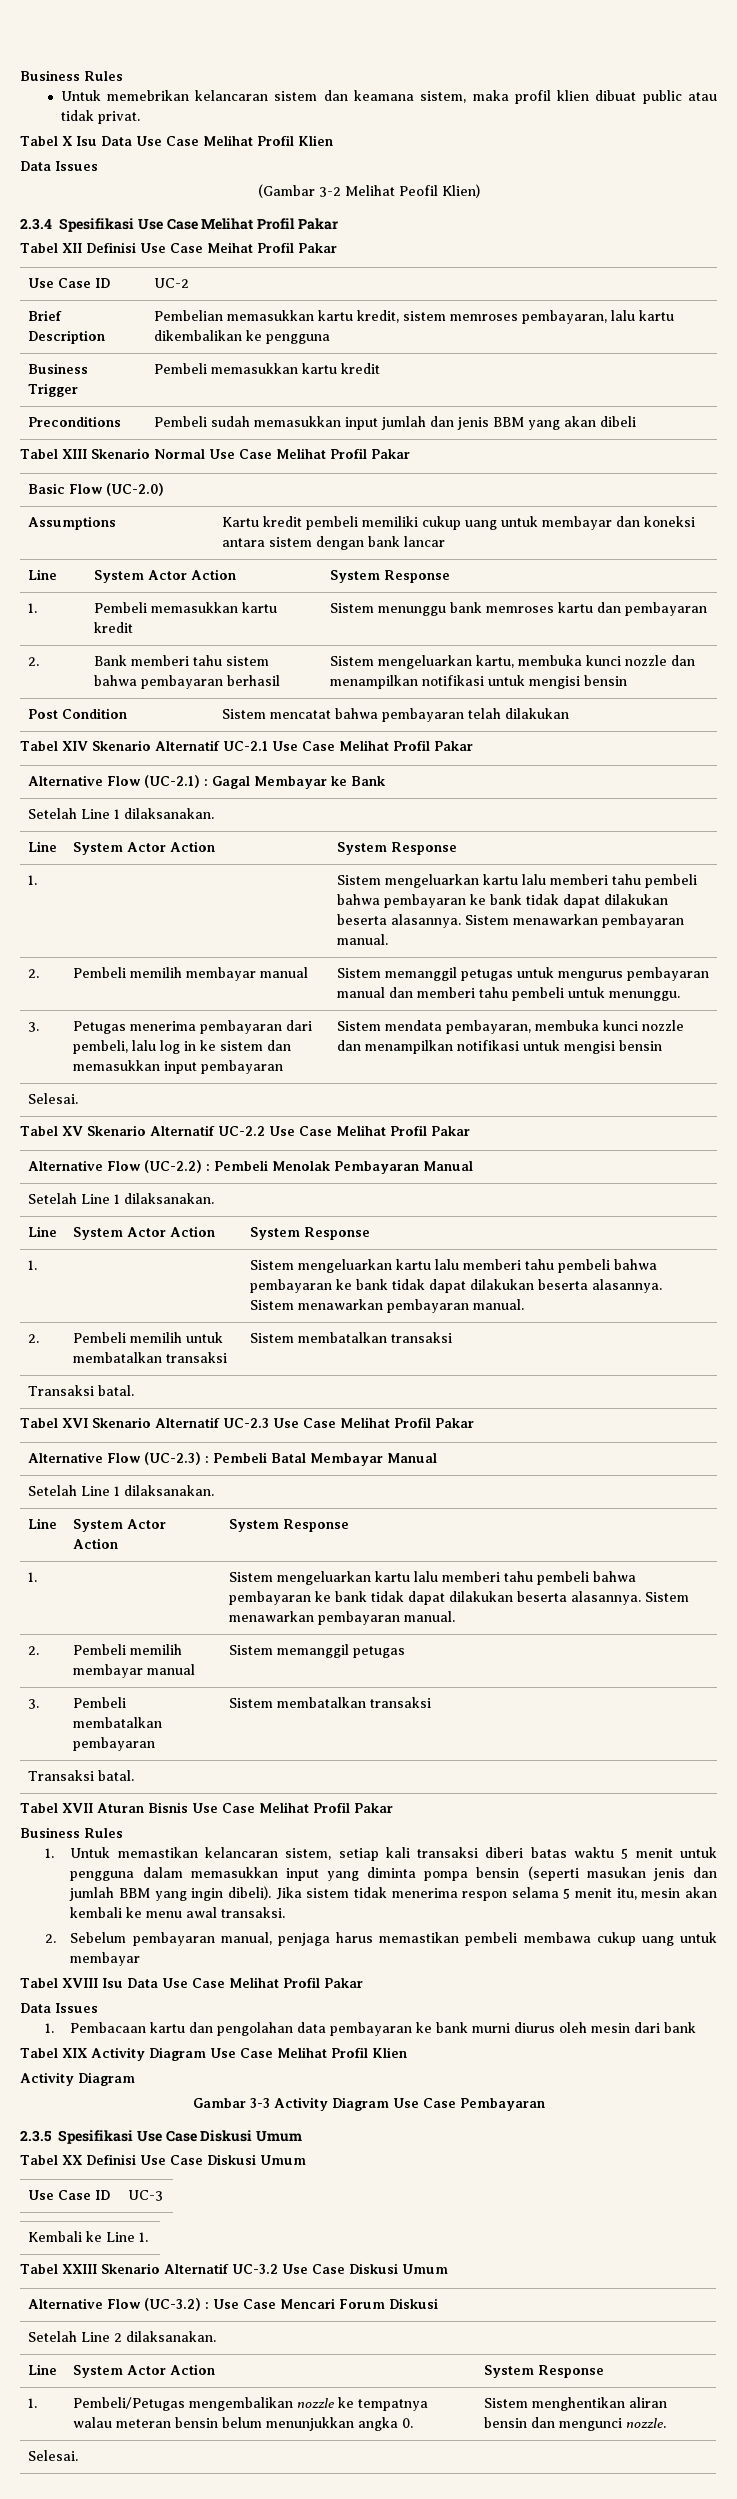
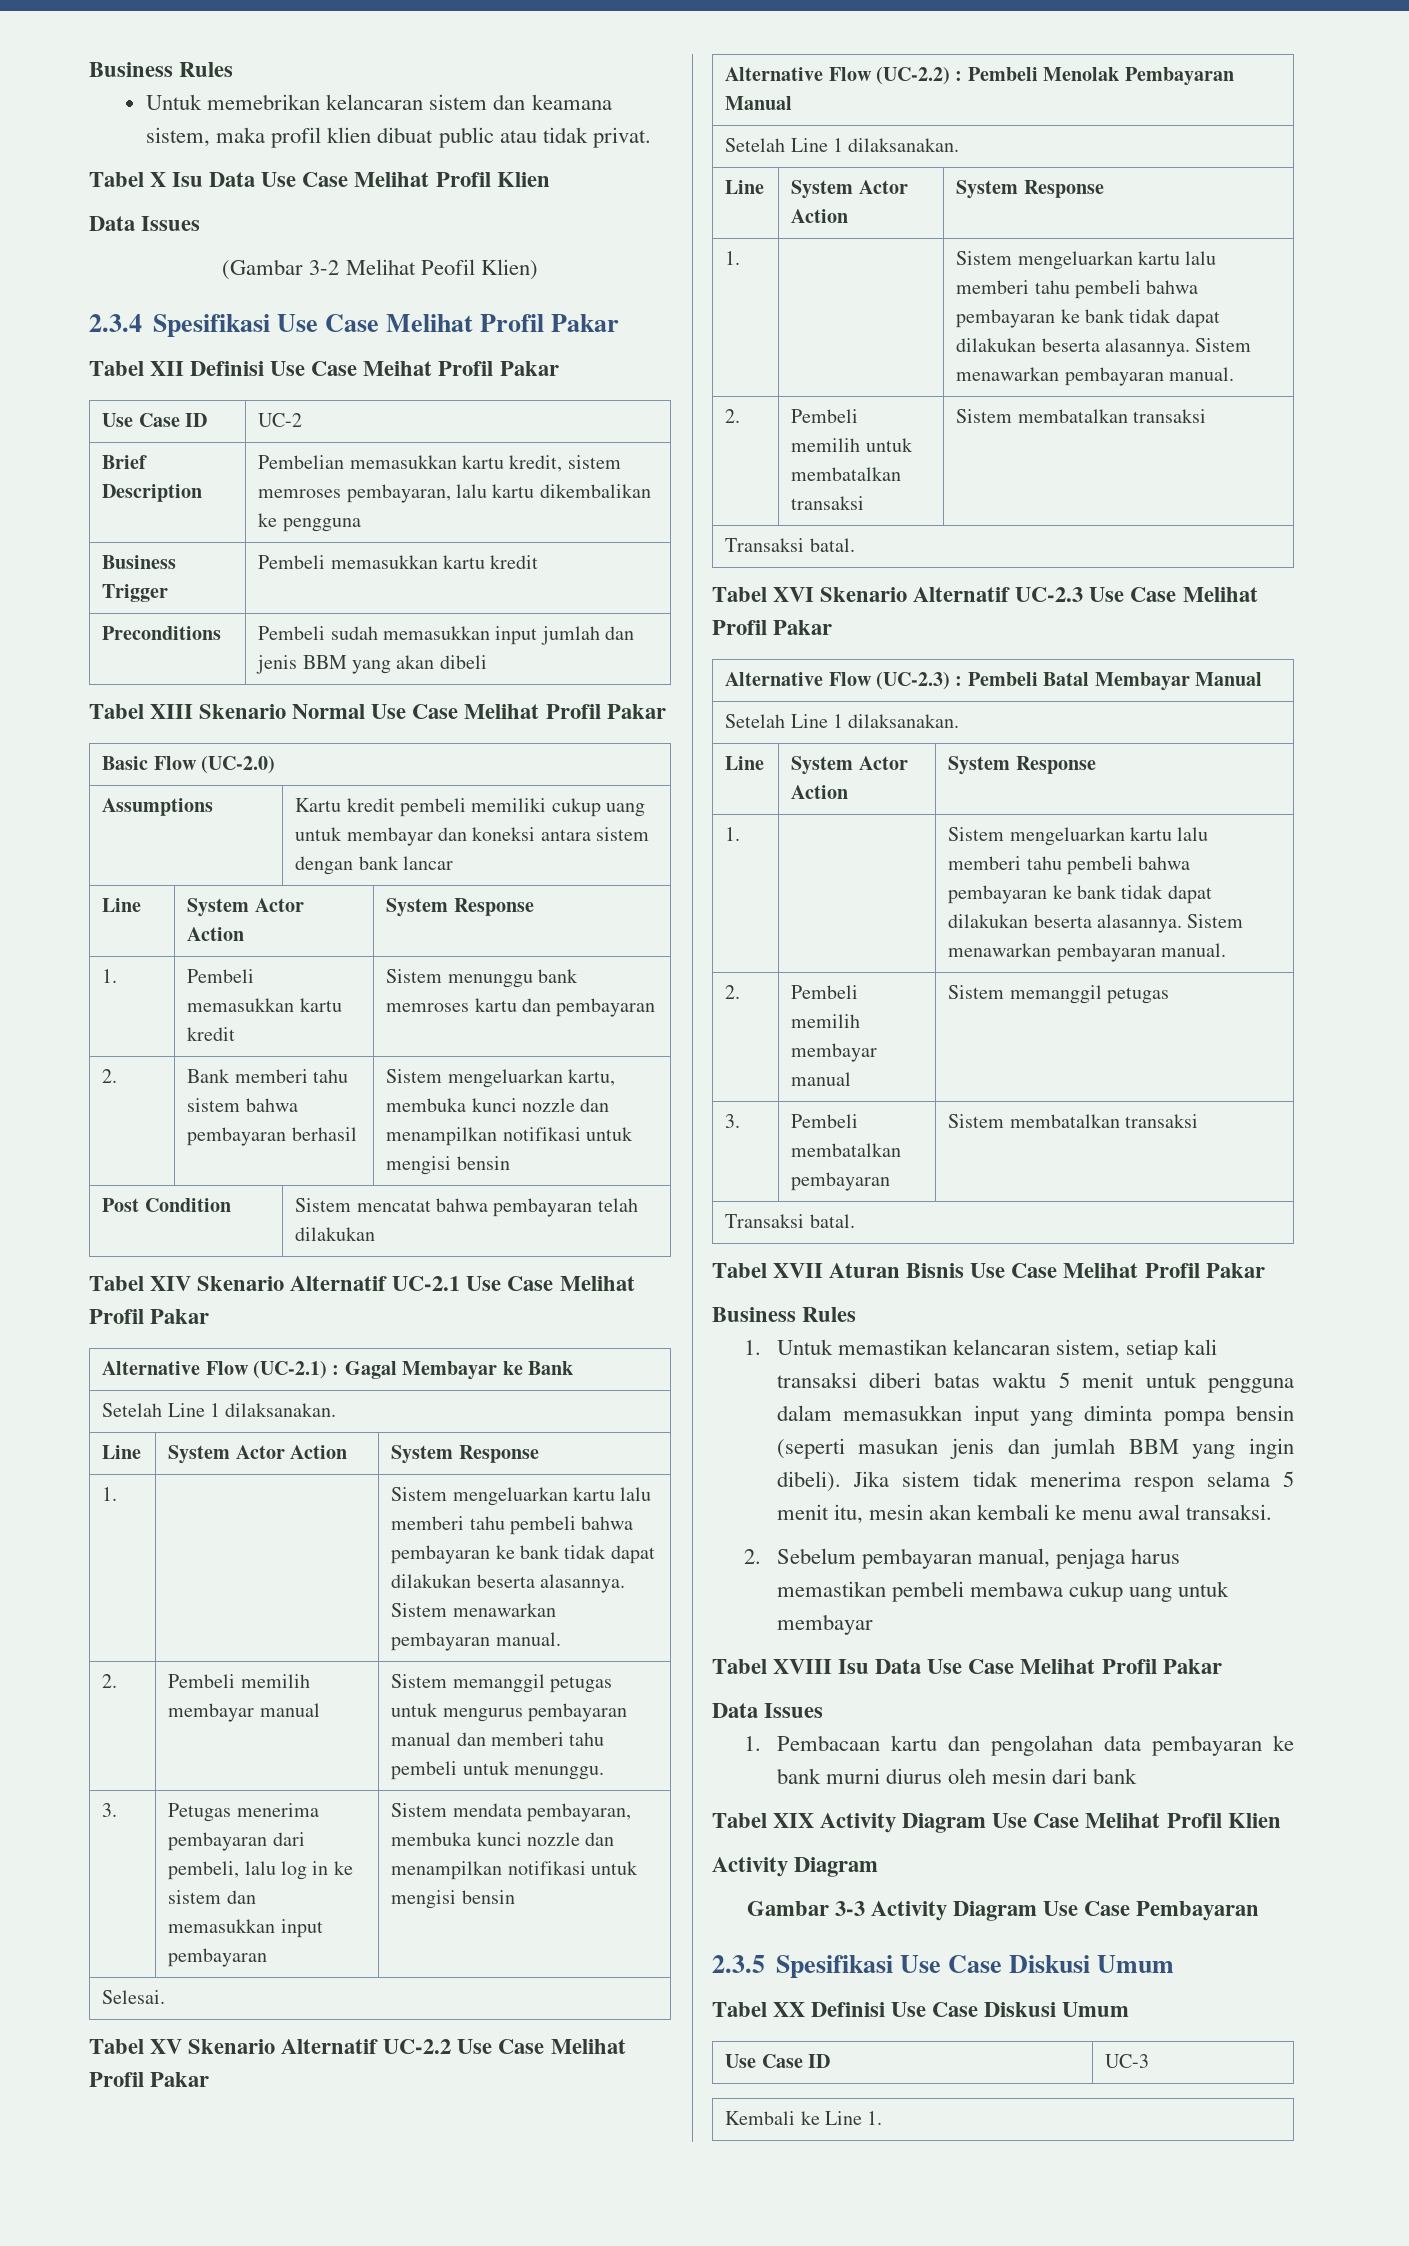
- Tabel XXIII Skenario Alternatif UC-3.2 Use Case Diskusi Umum
- Alternative Flow (UC-3.2) : Use Case Mencari Forum Diskusi
- Setelah Line 2 dilaksanakan.
- Line | System Actor Action | System Response
- 1. | Pembeli/Petugas mengembalikan nozzle ke tempatnya walau meteran bensin belum menunjukkan angka 0. | Sistem menghentikan aliran bensin dan mengunci nozzle.
- Selesai.

